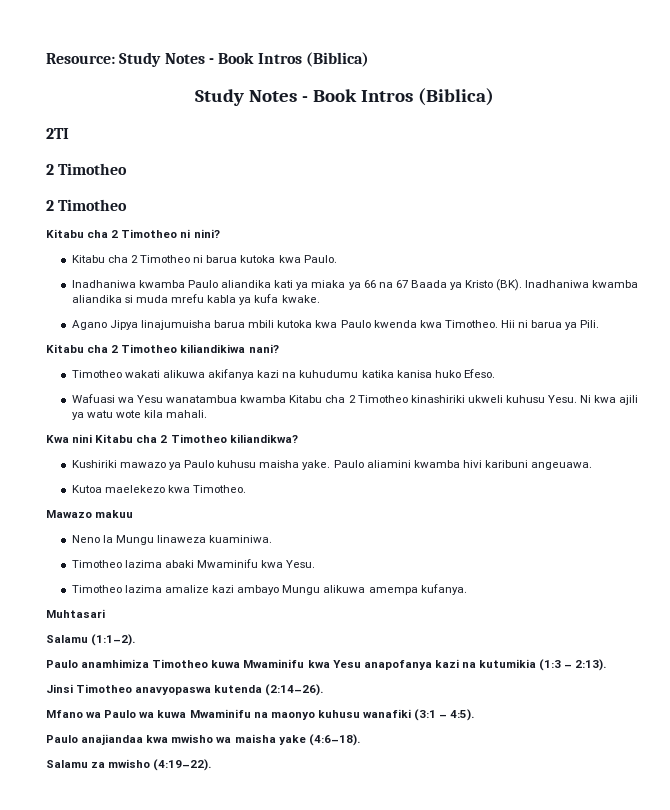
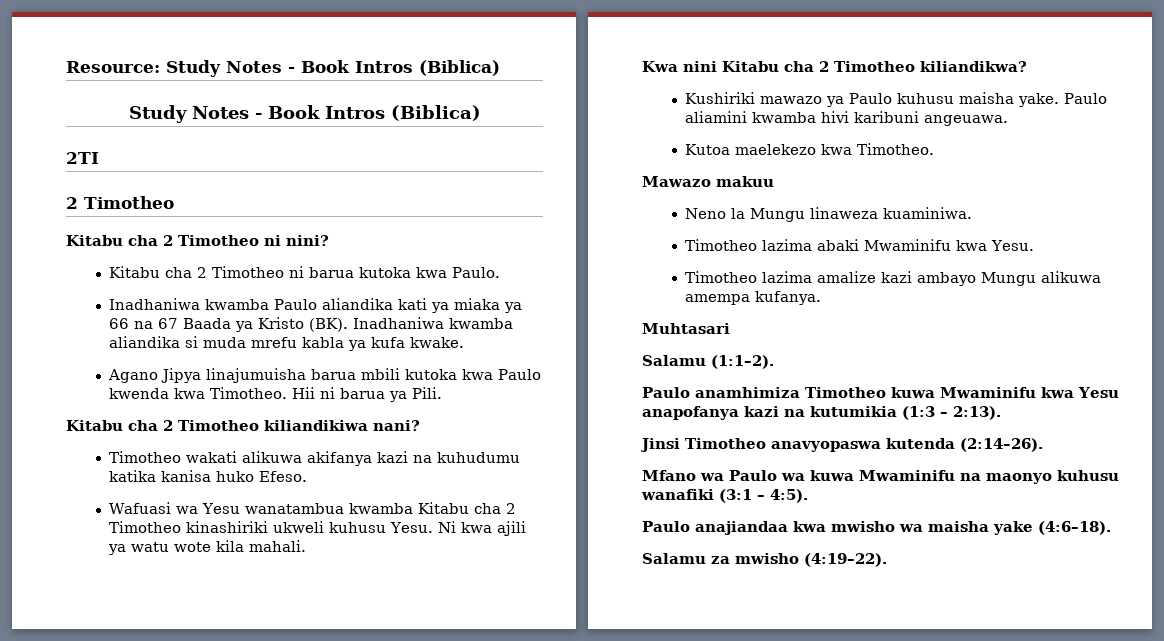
  2TI
- 2 Timotheo

